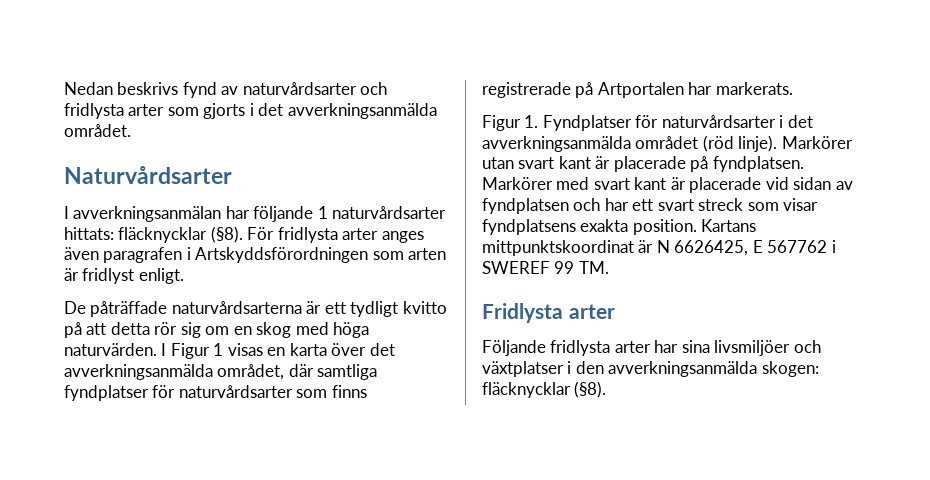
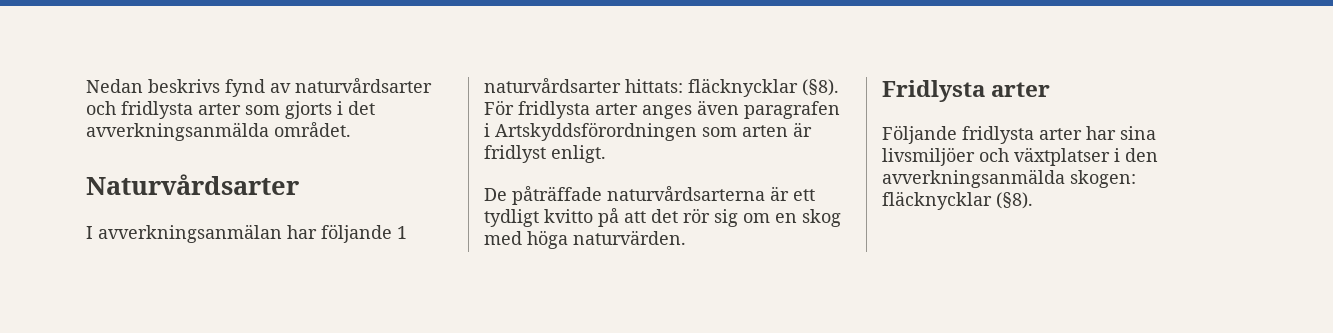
- De påträffade naturvårdsarterna är ett tydligt kvitto på att detta rör sig om en skog med höga naturvärden. I Figur 1 visas en karta över det avverkningsanmälda området, där samtliga fyndplatser för naturvårdsarter som finns registrerade på Artportalen har markerats.
- Figur 1. Fyndplatser för naturvårdsarter i det avverkningsanmälda området (röd linje). Markörer utan svart kant är placerade på fyndplatsen. Markörer med svart kant är placerade vid sidan av fyndplatsen och har ett svart streck som visar fyndplatsens exakta position. Kartans mittpunktskoordinat är N 6626425, E 567762 i SWEREF 99 TM.
+ De påträffade naturvårdsarterna är ett tydligt kvitto på att det rör sig om en skog med höga naturvärden.

